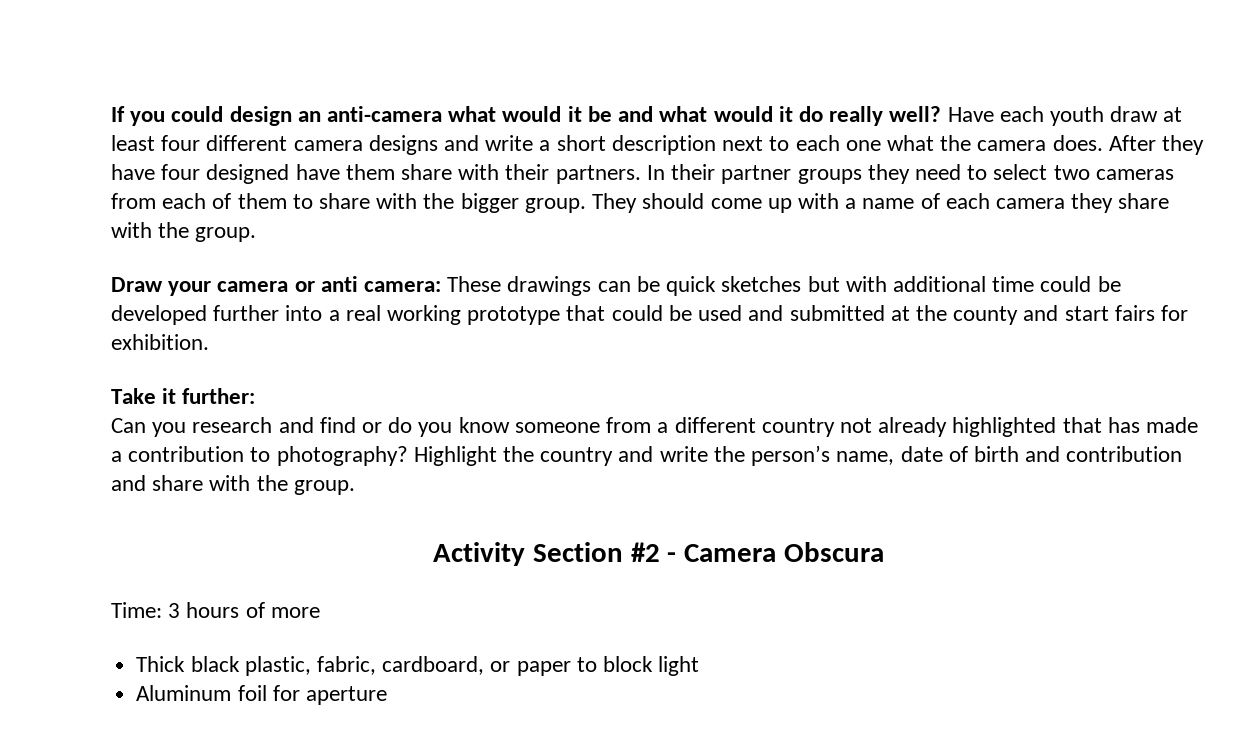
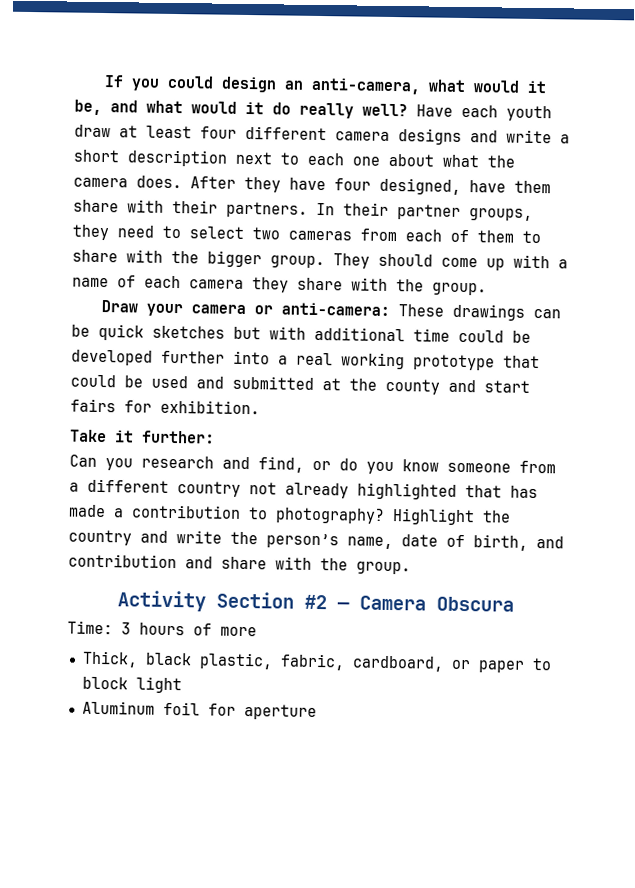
- If you could design an anti-camera what would it be and what would it do really well?
+ If you could design an anti-camera, what would it be, and what would it do really well?
- Have each youth draw at least four different camera designs and write a short description next to each one what the camera does.
+ Have each youth draw at least four different camera designs and write a short description next to each one about what the camera does.
- After they have four designed have them share with their partners.
+ After they have four designed, have them share with their partners.
- In their partner groups they need to select two cameras from each of them to share with the bigger group.
+ In their partner groups, they need to select two cameras from each of them to share with the bigger group.
- Draw your camera or anti camera: These drawings can be quick sketches but with additional time could be developed further into a real working prototype that could be used and submitted at the county and start fairs for exhibition.
+ Draw your camera or anti-camera: These drawings can be quick sketches but with additional time could be developed further into a real working prototype that could be used and submitted at the county and start fairs for exhibition.
- Can you research and find or do you know someone from a different country not already highlighted that has made a contribution to photography?
+ Can you research and find, or do you know someone from a different country not already highlighted that has made a contribution to photography?
- Highlight the country and write the person’s name, date of birth and contribution and share with the group.
+ Highlight the country and write the person’s name, date of birth, and contribution and share with the group.
- Activity Section #2 - Camera Obscura
+ Activity Section #2 — Camera Obscura
- Thick black plastic, fabric, cardboard, or paper to block light
+ Thick, black plastic, fabric, cardboard, or paper to block light

